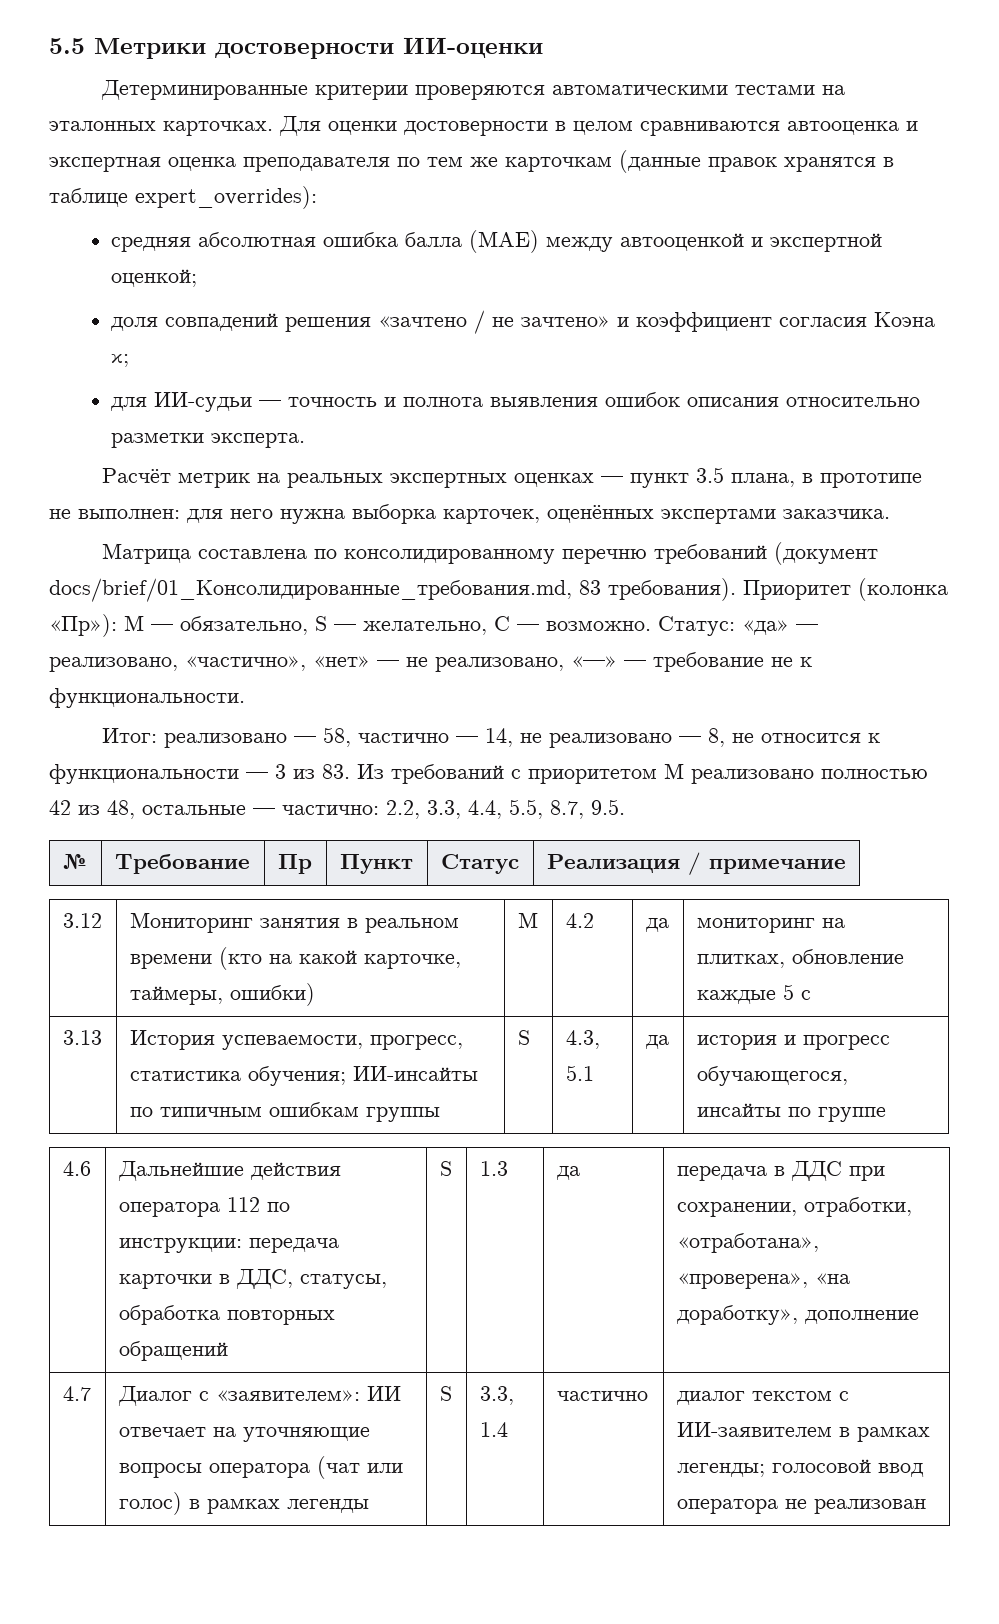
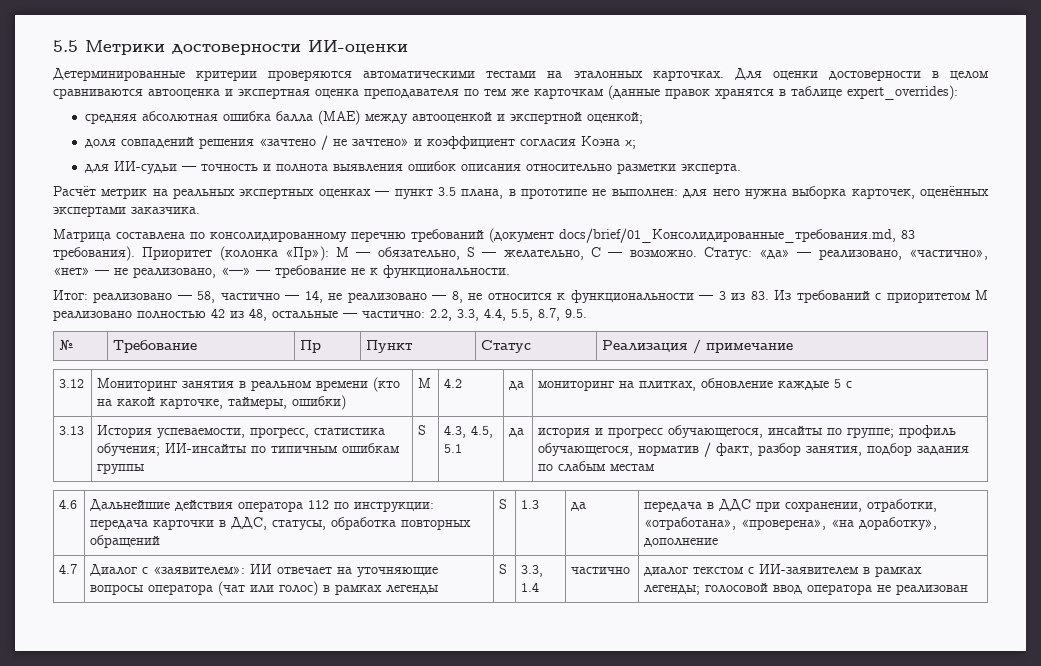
- 3.13 | История успеваемости, прогресс, статистика обучения; ИИ-инсайты по типичным ошибкам группы | S | 4.3, 5.1 | да | история и прогресс обучающегося, инсайты по группе
+ 3.13 | История успеваемости, прогресс, статистика обучения; ИИ-инсайты по типичным ошибкам группы | S | 4.3, 4.5, 5.1 | да | история и прогресс обучающегося, инсайты по группе; профиль обучающегося, норматив / факт, разбор занятия, подбор задания по слабым местам

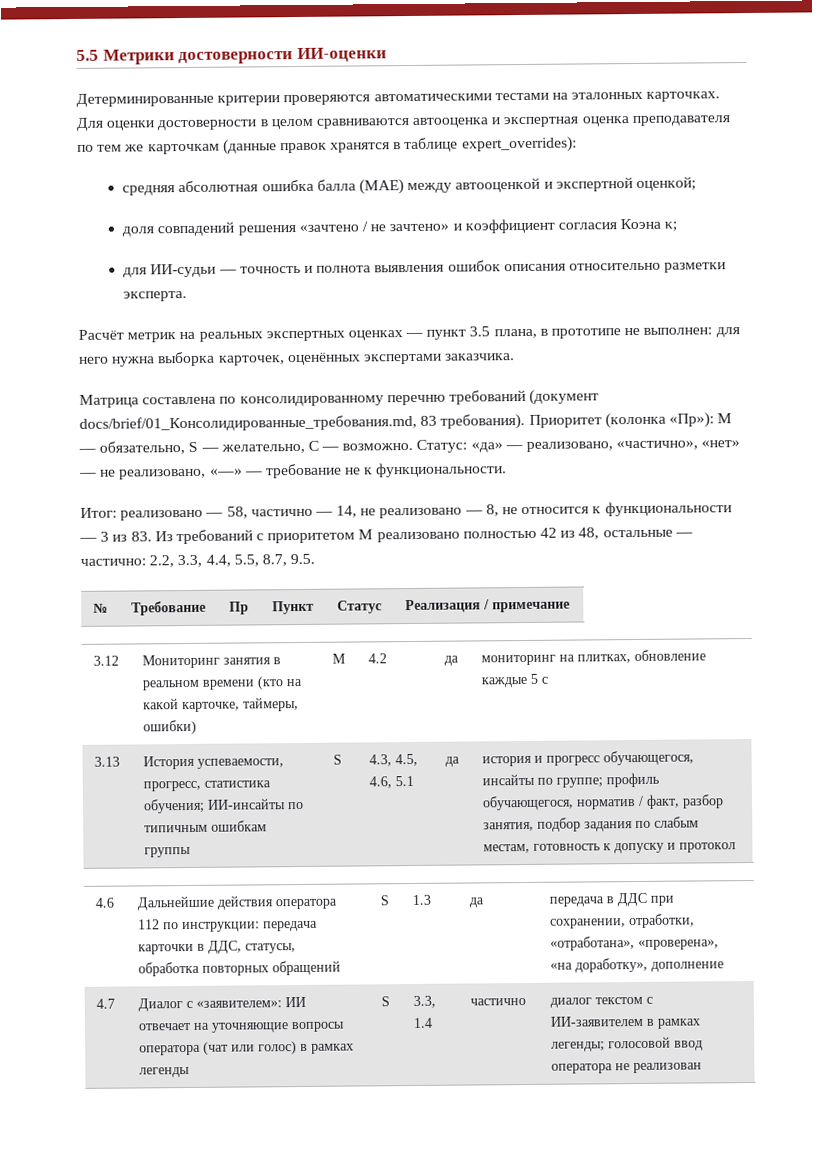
- 4.3, 4.5, 5.1
+ 4.3, 4.5, 4.6, 5.1
- история и прогресс обучающегося, инсайты по группе; профиль обучающегося, норматив / факт, разбор занятия, подбор задания по слабым местам
+ история и прогресс обучающегося, инсайты по группе; профиль обучающегося, норматив / факт, разбор занятия, подбор задания по слабым местам, готовность к допуску и протокол

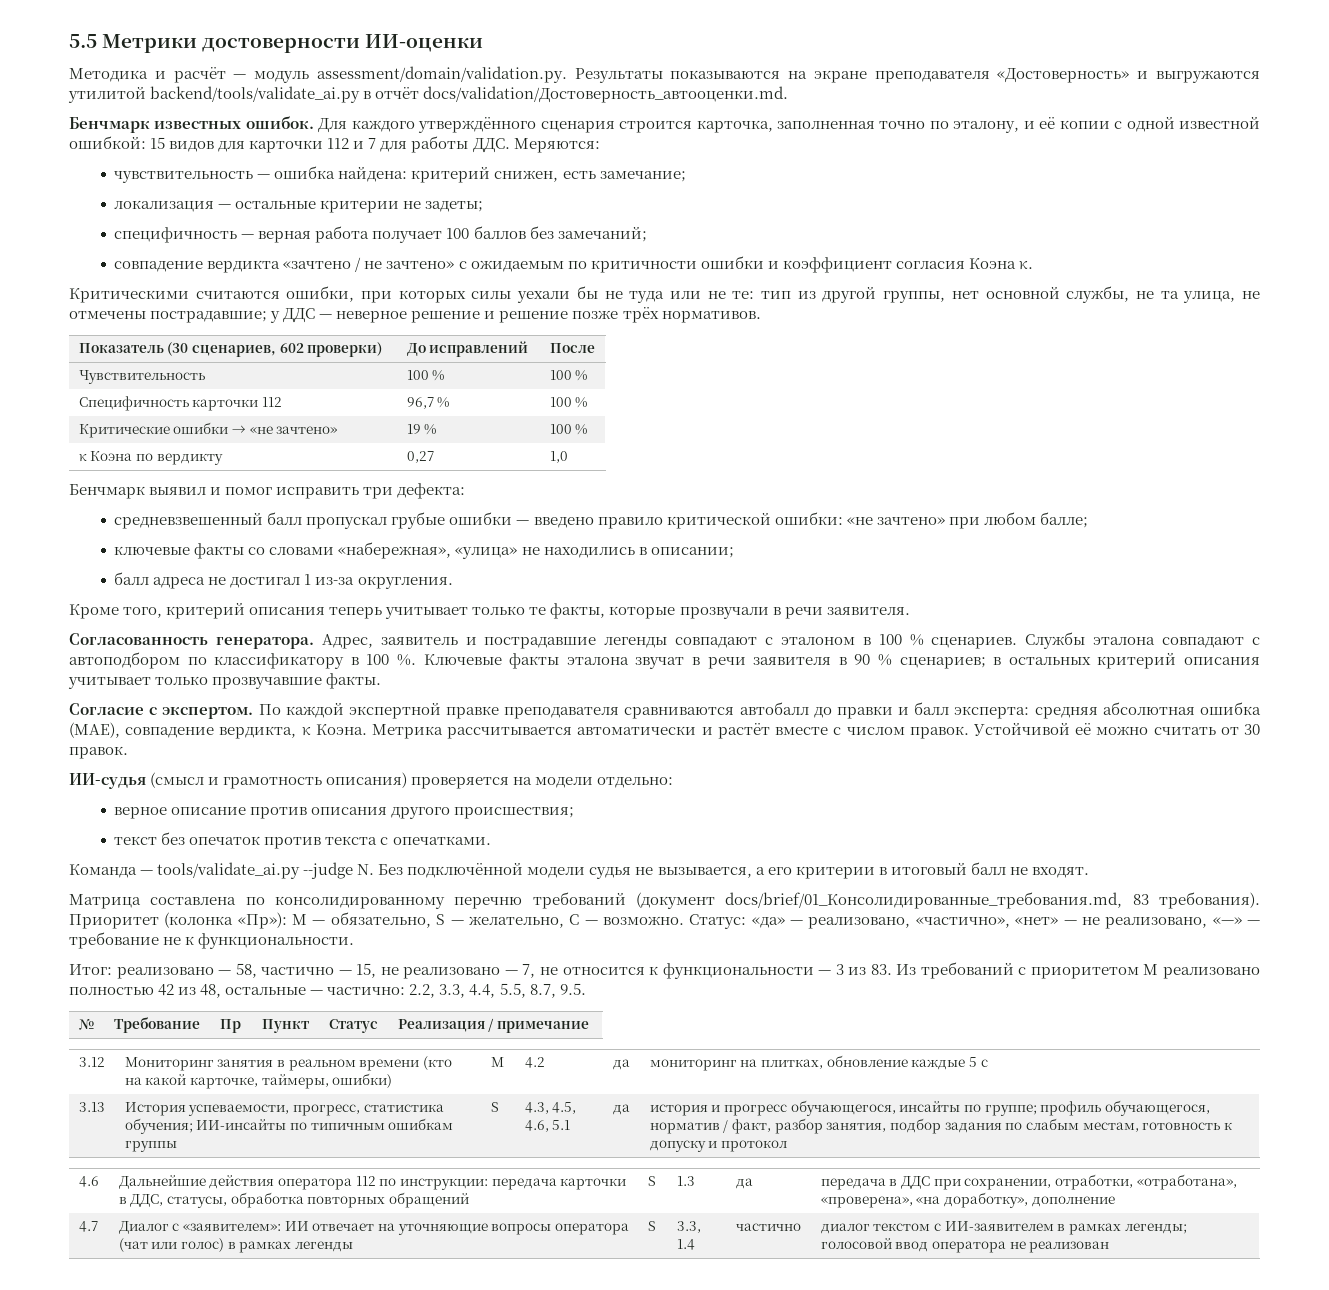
- Детерминированные критерии проверяются автоматическими тестами на эталонных карточках. Для оценки достоверности в целом сравниваются автооценка и экспертная оценка преподавателя по тем же карточкам (данные правок хранятся в таблице expert_overrides):
- средняя абсолютная ошибка балла (MAE) между автооценкой и экспертной оценкой;
- доля совпадений решения «зачтено / не зачтено» и коэффициент согласия Коэна κ;
- для ИИ-судьи — точность и полнота выявления ошибок описания относительно разметки эксперта.
- Расчёт метрик на реальных экспертных оценках — пункт 3.5 плана, в прототипе не выполнен: для него нужна выборка карточек, оценённых экспертами заказчика.
+ Методика и расчёт — модуль assessment/domain/validation.py. Результаты показываются на экране преподавателя «Достоверность» и выгружаются утилитой backend/tools/validate_ai.py в отчёт docs/validation/Достоверность_автооценки.md.
+ Бенчмарк известных ошибок. Для каждого утверждённого сценария строится карточка, заполненная точно по эталону, и её копии с одной известной ошибкой: 15 видов для карточки 112 и 7 для работы ДДС. Меряются:
+ чувствительность — ошибка найдена: критерий снижен, есть замечание;
+ локализация — остальные критерии не задеты;
+ специфичность — верная работа получает 100 баллов без замечаний;
+ совпадение вердикта «зачтено / не зачтено» с ожидаемым по критичности ошибки и коэффициент согласия Коэна κ.
+ Критическими считаются ошибки, при которых силы уехали бы не туда или не те: тип из другой группы, нет основной службы, не та улица, не отмечены пострадавшие; у ДДС — неверное решение и решение позже трёх нормативов.
+ Показатель (30 сценариев, 602 проверки) | До исправлений | После
+ Чувствительность | 100 % | 100 %
+ Специфичность карточки 112 | 96,7 % | 100 %
+ Критические ошибки → «не зачтено» | 19 % | 100 %
+ κ Коэна по вердикту | 0,27 | 1,0
+ Бенчмарк выявил и помог исправить три дефекта:
+ средневзвешенный балл пропускал грубые ошибки — введено правило критической ошибки: «не зачтено» при любом балле;
+ ключевые факты со словами «набережная», «улица» не находились в описании;
+ балл адреса не достигал 1 из-за округления.
+ Кроме того, критерий описания теперь учитывает только те факты, которые прозвучали в речи заявителя.
+ Согласованность генератора. Адрес, заявитель и пострадавшие легенды совпадают с эталоном в 100 % сценариев. Службы эталона совпадают с автоподбором по классификатору в 100 %. Ключевые факты эталона звучат в речи заявителя в 90 % сценариев; в остальных критерий описания учитывает только прозвучавшие факты.
+ Согласие с экспертом. По каждой экспертной правке преподавателя сравниваются автобалл до правки и балл эксперта: средняя абсолютная ошибка (MAE), совпадение вердикта, κ Коэна. Метрика рассчитывается автоматически и растёт вместе с числом правок. Устойчивой её можно считать от 30 правок.
+ ИИ-судья (смысл и грамотность описания) проверяется на модели отдельно:
+ верное описание против описания другого происшествия;
+ текст без опечаток против текста с опечатками.
+ Команда — tools/validate_ai.py --judge N. Без подключённой модели судья не вызывается, а его критерии в итоговый балл не входят.
- Итог: реализовано — 58, частично — 14, не реализовано — 8, не относится к функциональности — 3 из 83. Из требований с приоритетом M реализовано полностью 42 из 48, остальные — частично: 2.2, 3.3, 4.4, 5.5, 8.7, 9.5.
+ Итог: реализовано — 58, частично — 15, не реализовано — 7, не относится к функциональности — 3 из 83. Из требований с приоритетом M реализовано полностью 42 из 48, остальные — частично: 2.2, 3.3, 4.4, 5.5, 8.7, 9.5.

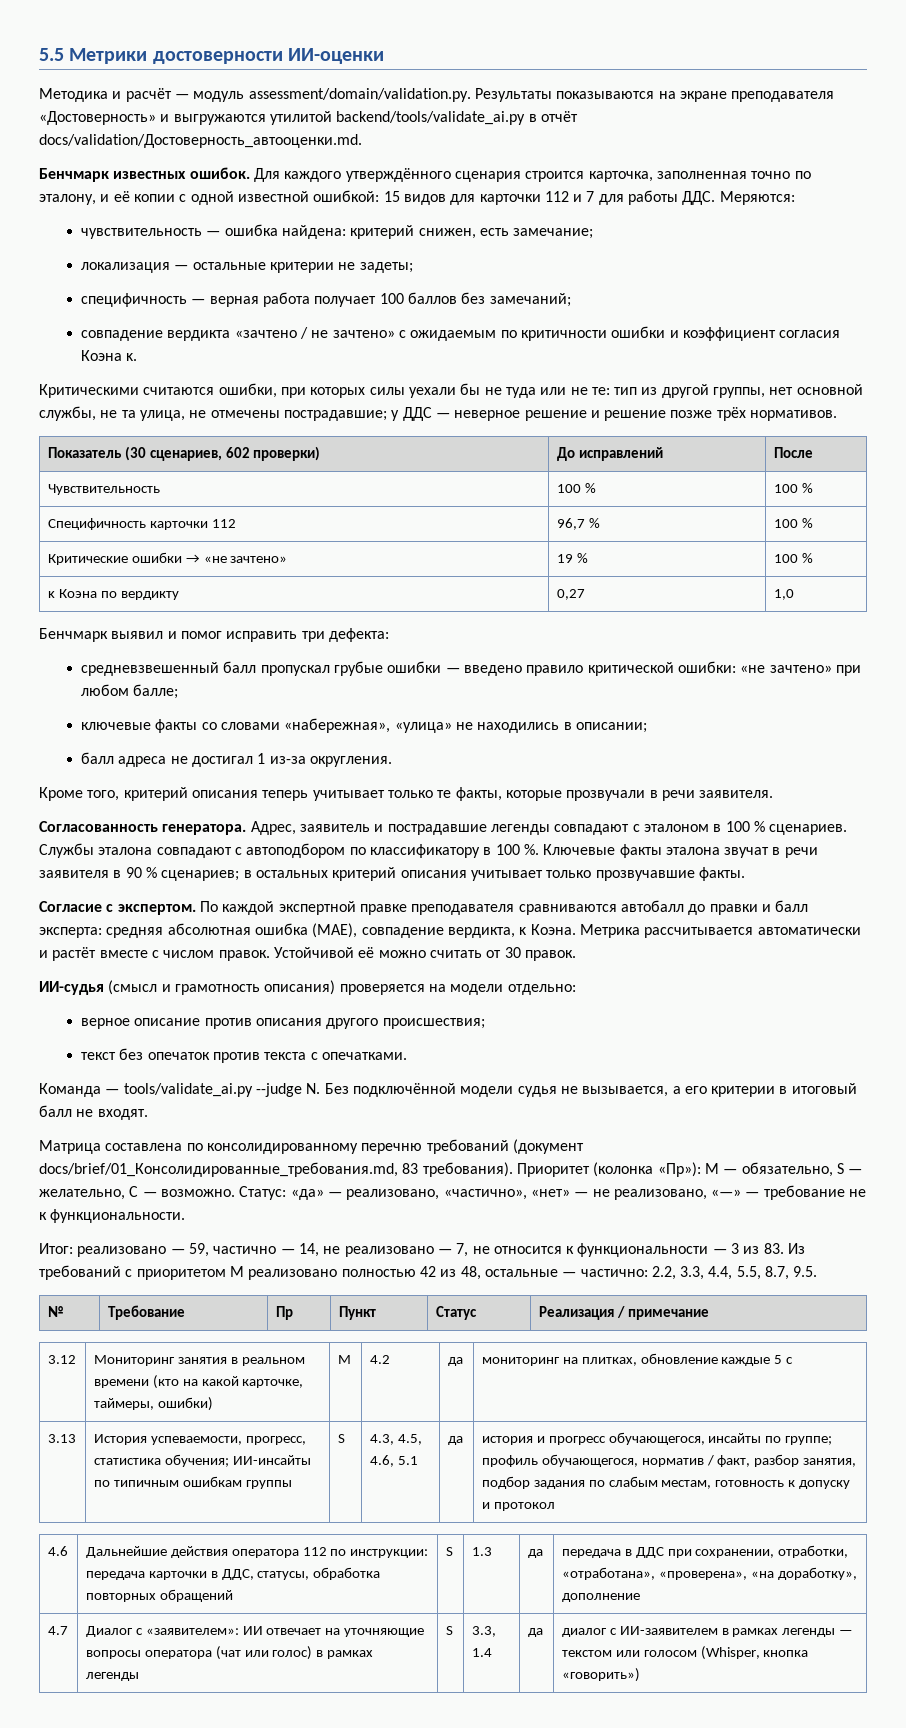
- Итог: реализовано — 58, частично — 15, не реализовано — 7, не относится к функциональности — 3 из 83. Из требований с приоритетом M реализовано полностью 42 из 48, остальные — частично: 2.2, 3.3, 4.4, 5.5, 8.7, 9.5.
+ Итог: реализовано — 59, частично — 14, не реализовано — 7, не относится к функциональности — 3 из 83. Из требований с приоритетом M реализовано полностью 42 из 48, остальные — частично: 2.2, 3.3, 4.4, 5.5, 8.7, 9.5.
- 4.7 | Диалог с «заявителем»: ИИ отвечает на уточняющие вопросы оператора (чат или голос) в рамках легенды | S | 3.3, 1.4 | частично | диалог текстом с ИИ-заявителем в рамках легенды; голосовой ввод оператора не реализован
+ 4.7 | Диалог с «заявителем»: ИИ отвечает на уточняющие вопросы оператора (чат или голос) в рамках легенды | S | 3.3, 1.4 | да | диалог с ИИ-заявителем в рамках легенды — текстом или голосом (Whisper, кнопка «говорить»)

